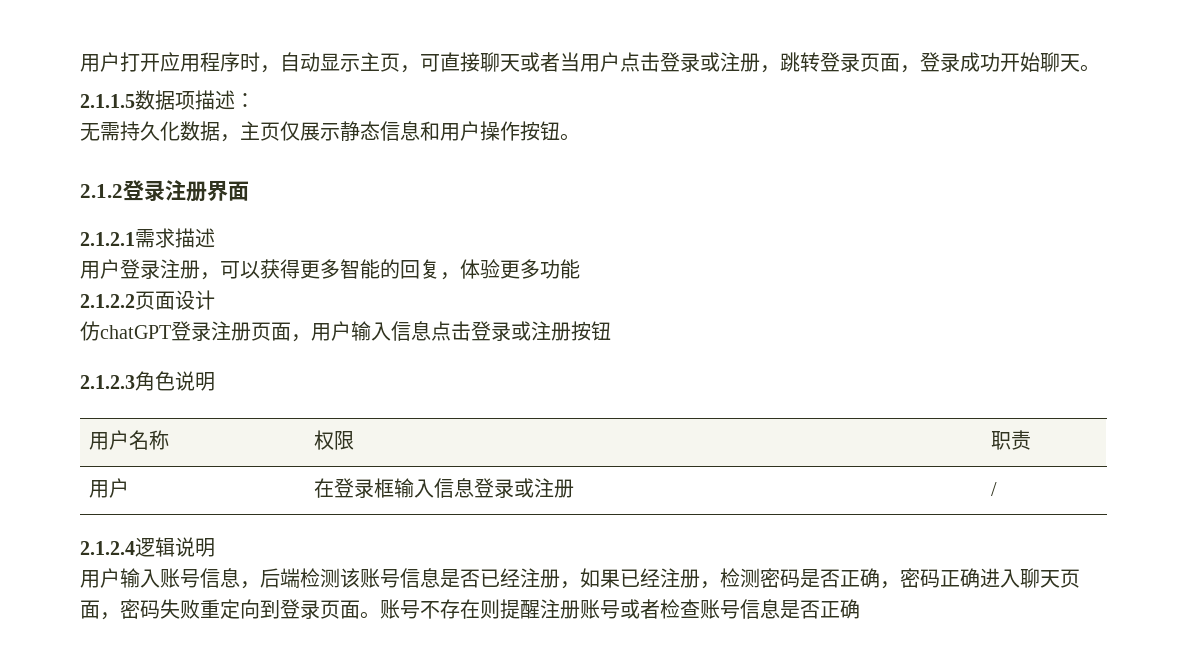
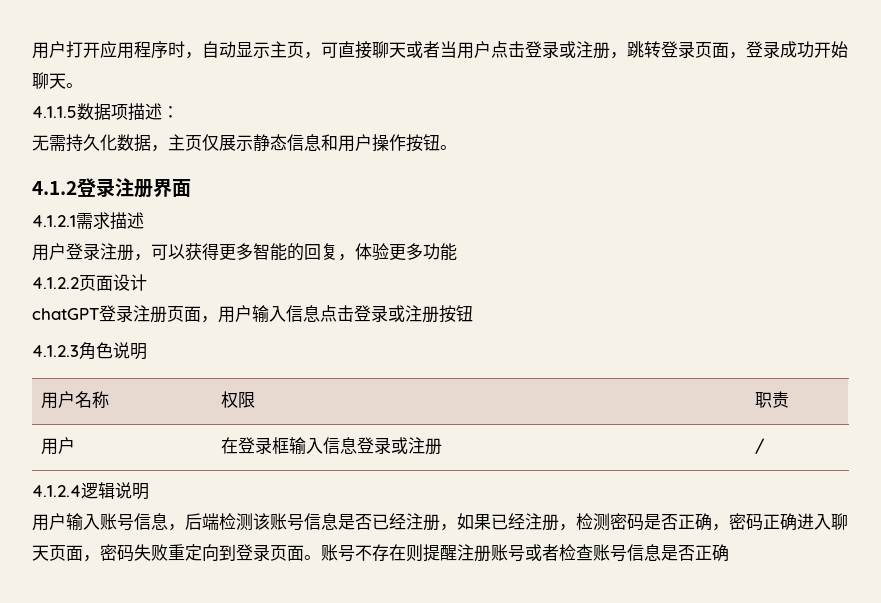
- 2.1.1.5数据项描述：
+ 4.1.1.5数据项描述：
- 2.1.2登录注册界面
+ 4.1.2登录注册界面
- 2.1.2.1需求描述
+ 4.1.2.1需求描述
- 2.1.2.2页面设计
+ 4.1.2.2页面设计
- 仿chatGPT登录注册页面，用户输入信息点击登录或注册按钮
+ chatGPT登录注册页面，用户输入信息点击登录或注册按钮
- 2.1.2.3角色说明
+ 4.1.2.3角色说明
- 2.1.2.4逻辑说明
+ 4.1.2.4逻辑说明

